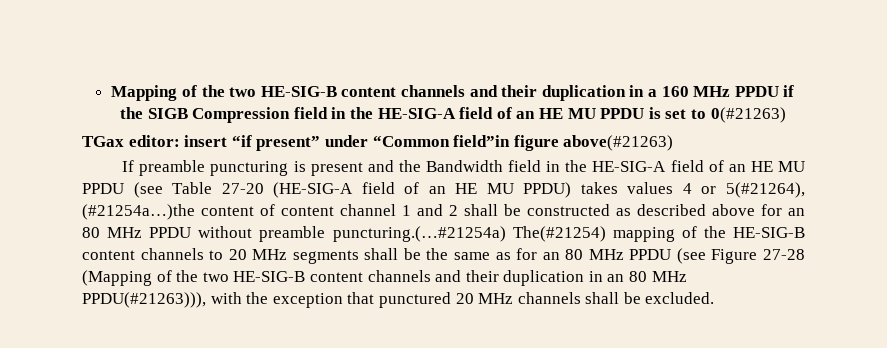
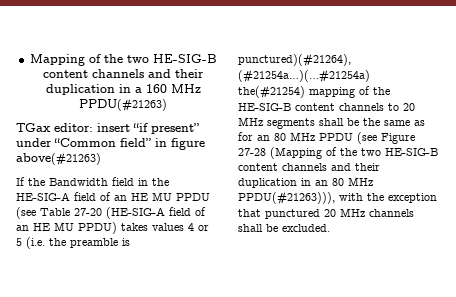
- Mapping of the two HE-SIG-B content channels and their duplication in a 160 MHz PPDU if the SIGB Compression field in the HE-SIG-A field of an HE MU PPDU is set to 0(#21263)
+ Mapping of the two HE-SIG-B content channels and their duplication in a 160 MHz PPDU(#21263)
- TGax editor: insert “if present” under “Common field”in figure above(#21263)
+ TGax editor: insert “if present” under “Common field” in figure above(#21263)
- If preamble puncturing is present and the Bandwidth field in the HE-SIG-A field of an HE MU PPDU (see Table 27-20 (HE-SIG-A field of an HE MU PPDU) takes values 4 or 5(#21264), (#21254a…)the content of content channel 1 and 2 shall be constructed as described above for an 80 MHz PPDU without preamble puncturing.(…#21254a) The(#21254) mapping of the HE-SIG-B content channels to 20 MHz segments shall be the same as for an 80 MHz PPDU (see Figure 27-28 (Mapping of the two HE-SIG-B content channels and their duplication in an 80 MHz PPDU(#21263))), with the exception that punctured 20 MHz channels shall be excluded.
+ If the Bandwidth field in the HE-SIG-A field of an HE MU PPDU (see Table 27-20 (HE-SIG-A field of an HE MU PPDU) takes values 4 or 5 (i.e. the preamble is punctured)(#21264), (#21254a…)(…#21254a) the(#21254) mapping of the HE-SIG-B content channels to 20 MHz segments shall be the same as for an 80 MHz PPDU (see Figure 27-28 (Mapping of the two HE-SIG-B content channels and their duplication in an 80 MHz PPDU(#21263))), with the exception that punctured 20 MHz channels shall be excluded.

